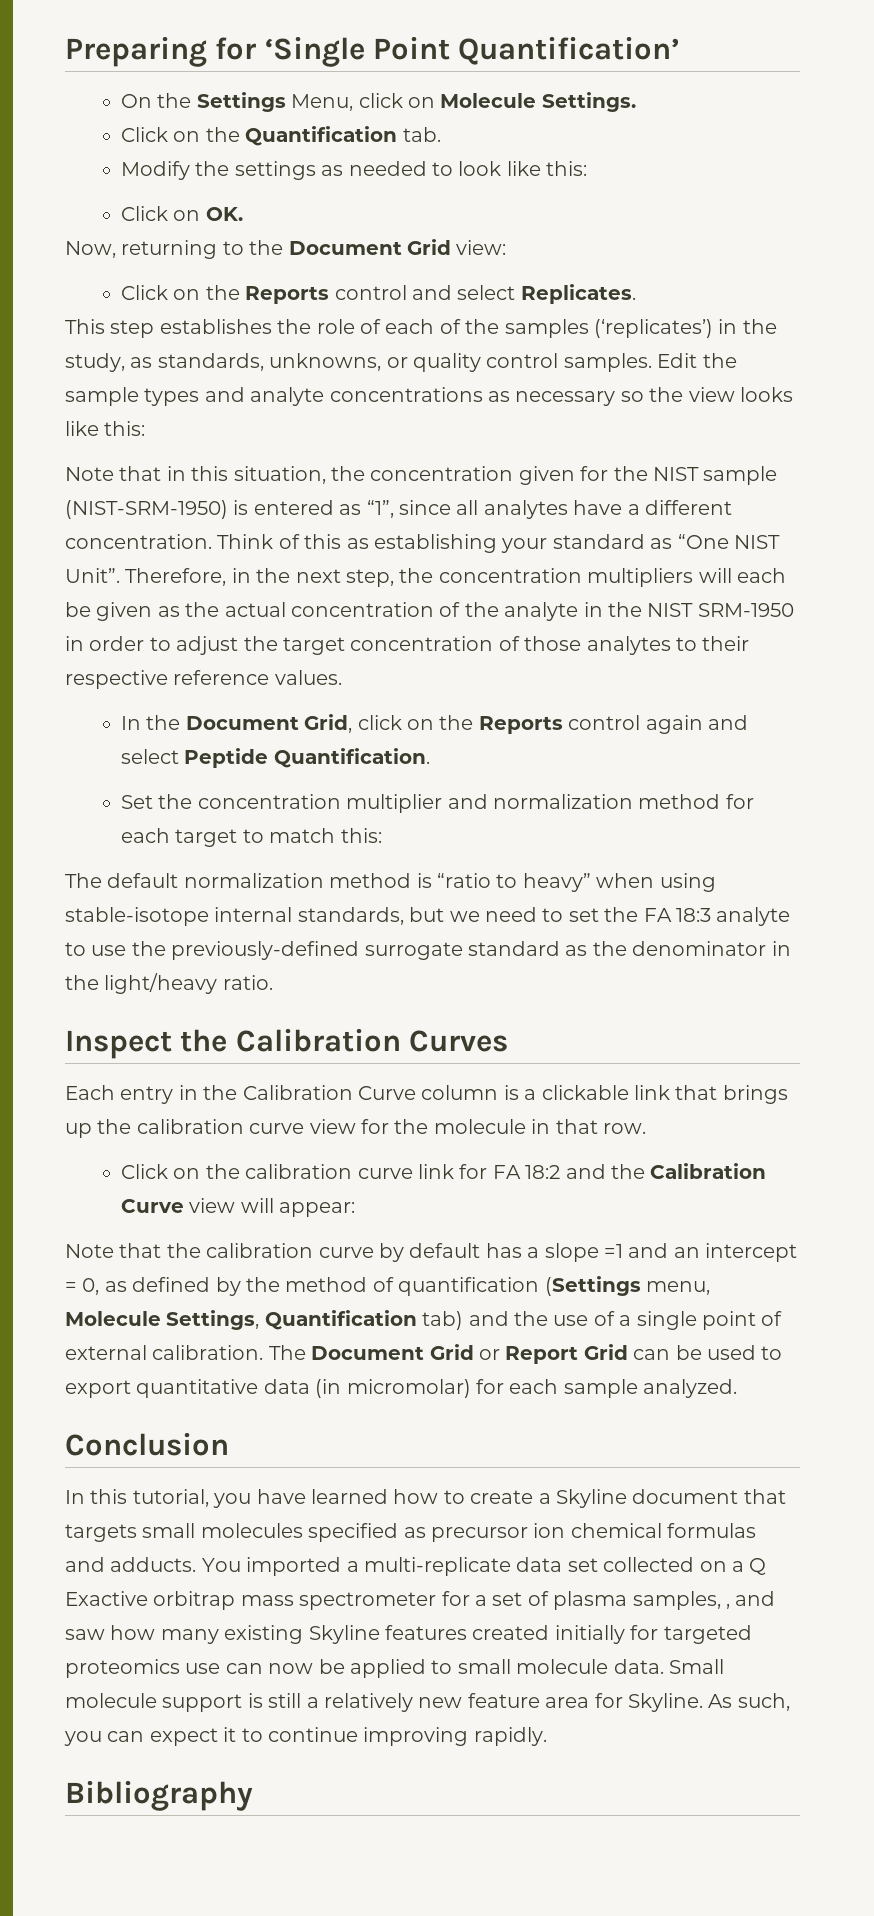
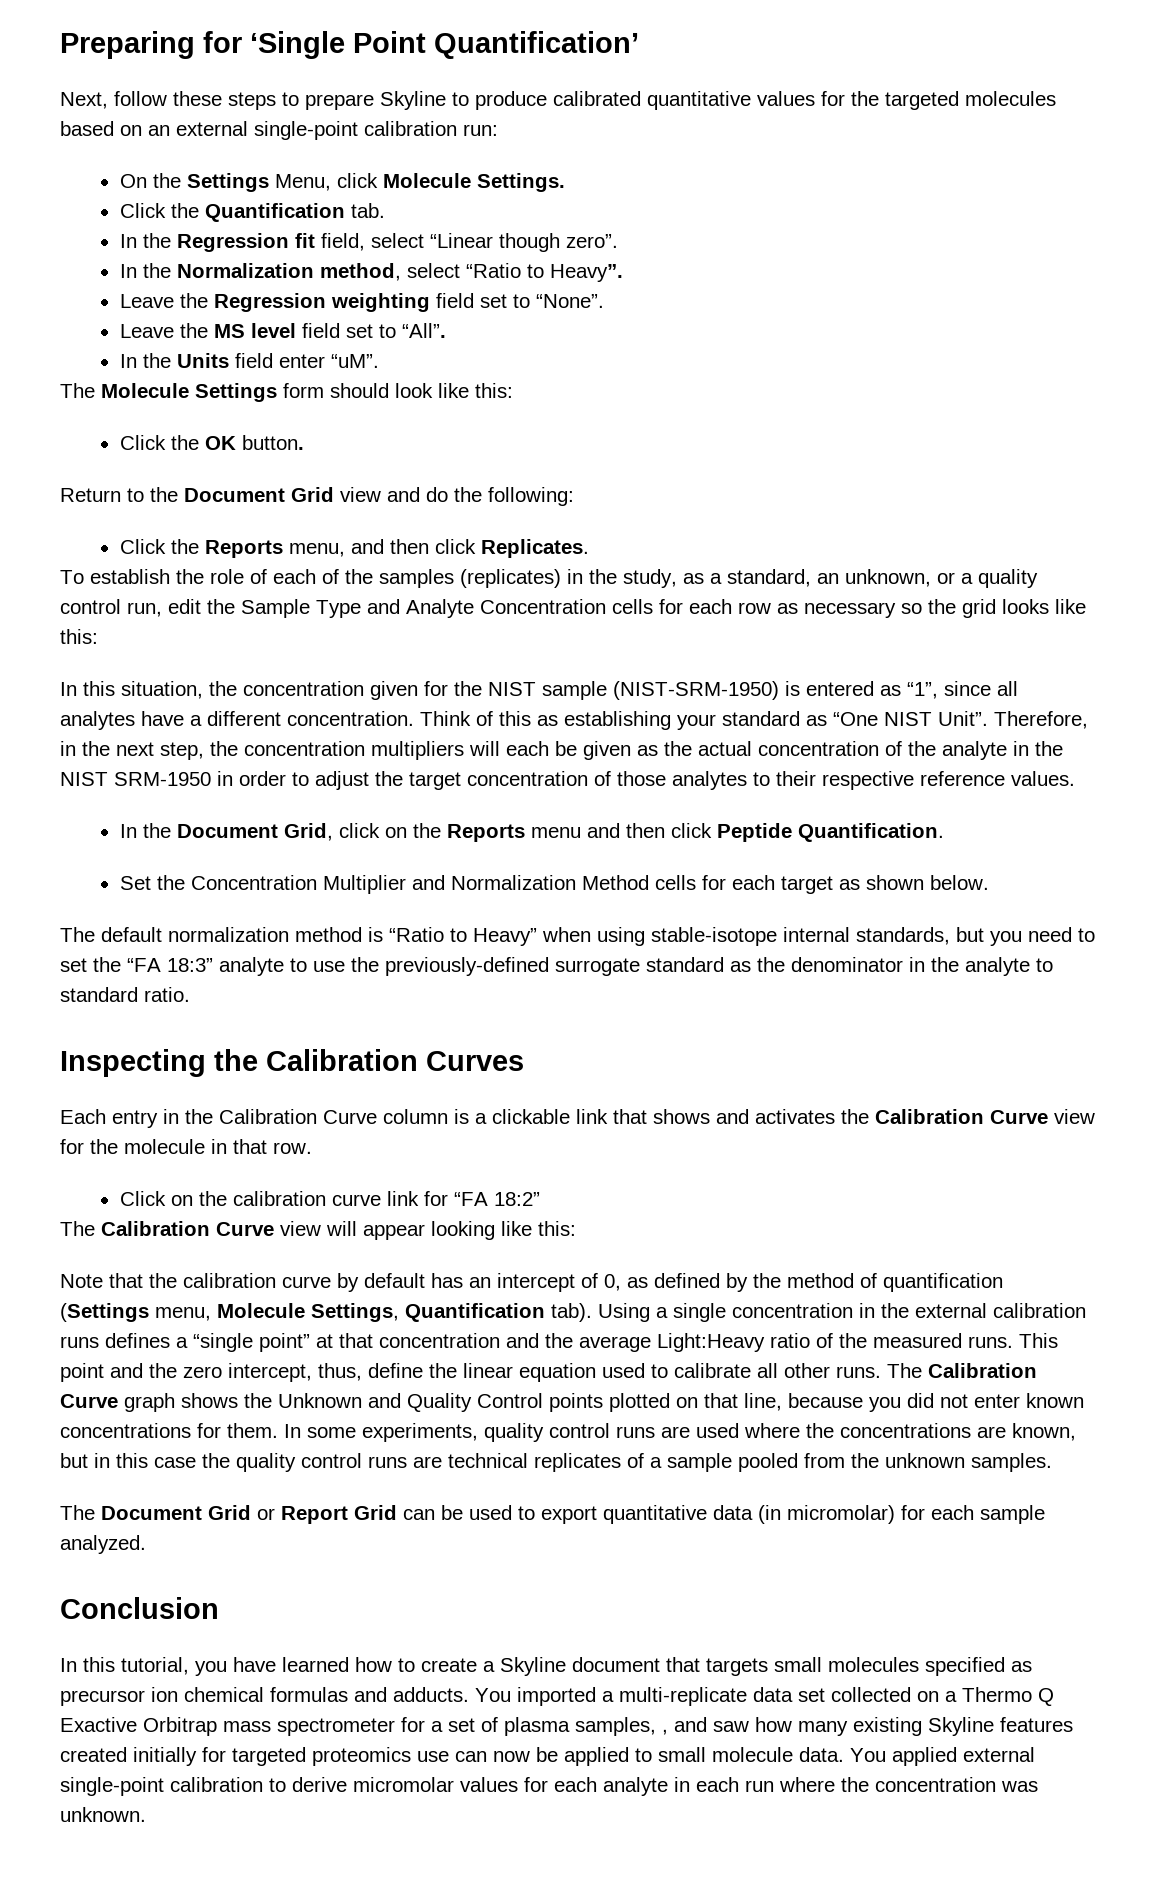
+ Next, follow these steps to prepare Skyline to produce calibrated quantitative values for the targeted molecules based on an external single-point calibration run:
- On the Settings Menu, click on Molecule Settings.
+ On the Settings Menu, click Molecule Settings.
- Click on the Quantification tab.
+ Click the Quantification tab.
- Modify the settings as needed to look like this:
- Click on OK.
- Now, returning to the Document Grid view:
- Click on the Reports control and select Replicates.
- This step establishes the role of each of the samples (‘replicates’) in the study, as standards, unknowns, or quality control samples. Edit the sample types and analyte concentrations as necessary so the view looks like this:
+ In the Regression fit field, select “Linear though zero”.
+ In the Normalization method, select “Ratio to Heavy”.
+ Leave the Regression weighting field set to “None”.
+ Leave the MS level field set to “All”.
+ In the Units field enter “uM”.
+ The Molecule Settings form should look like this:
+ Click the OK button.
+ Return to the Document Grid view and do the following:
+ Click the Reports menu, and then click Replicates.
+ To establish the role of each of the samples (replicates) in the study, as a standard, an unknown, or a quality control run, edit the Sample Type and Analyte Concentration cells for each row as necessary so the grid looks like this:
- Note that in this situation, the concentration given for the NIST sample (NIST-SRM-1950) is entered as “1”, since all analytes have a different concentration.
+ In this situation, the concentration given for the NIST sample (NIST-SRM-1950) is entered as “1”, since all analytes have a different concentration.
- In the Document Grid, click on the Reports control again and select Peptide Quantification.
+ In the Document Grid, click on the Reports menu and then click Peptide Quantification.
- Set the concentration multiplier and normalization method for each target to match this:
+ Set the Concentration Multiplier and Normalization Method cells for each target as shown below.
- The default normalization method is “ratio to heavy” when using stable-isotope internal standards, but we need to set the FA 18:3 analyte to use the previously-defined surrogate standard as the denominator in the light/heavy ratio.
+ The default normalization method is “Ratio to Heavy” when using stable-isotope internal standards, but you need to set the “FA 18:3” analyte to use the previously-defined surrogate standard as the denominator in the analyte to standard ratio.
- Inspect the Calibration Curves
+ Inspecting the Calibration Curves
- Each entry in the Calibration Curve column is a clickable link that brings up the calibration curve view for the molecule in that row.
+ Each entry in the Calibration Curve column is a clickable link that shows and activates the Calibration Curve view for the molecule in that row.
- Click on the calibration curve link for FA 18:2 and the Calibration Curve view will appear:
+ Click on the calibration curve link for “FA 18:2”
+ The Calibration Curve view will appear looking like this:
- Note that the calibration curve by default has a slope =1 and an intercept = 0, as defined by the method of quantification (Settings menu, Molecule Settings, Quantification tab) and the use of a single point of external calibration. The Document Grid or Report Grid can be used to export quantitative data (in micromolar) for each sample analyzed.
+ Note that the calibration curve by default has an intercept of 0, as defined by the method of quantification (Settings menu, Molecule Settings, Quantification tab). Using a single concentration in the external calibration runs defines a “single point” at that concentration and the average Light:Heavy ratio of the measured runs. This point and the zero intercept, thus, define the linear equation used to calibrate all other runs. The Calibration Curve graph shows the Unknown and Quality Control points plotted on that line, because you did not enter known concentrations for them. In some experiments, quality control runs are used where the concentrations are known, but in this case the quality control runs are technical replicates of a sample pooled from the unknown samples.
+ The Document Grid or Report Grid can be used to export quantitative data (in micromolar) for each sample analyzed.
- You imported a multi-replicate data set collected on a Q Exactive orbitrap mass spectrometer for a set of plasma samples, , and saw how many existing Skyline features created initially for targeted proteomics use can now be applied to small molecule data.
+ You imported a multi-replicate data set collected on a Thermo Q Exactive Orbitrap mass spectrometer for a set of plasma samples, , and saw how many existing Skyline features created initially for targeted proteomics use can now be applied to small molecule data.
- Small molecule support is still a relatively new feature area for Skyline. As such, you can expect it to continue improving rapidly.
- Bibliography
+ You applied external single-point calibration to derive micromolar values for each analyte in each run where the concentration was unknown.

